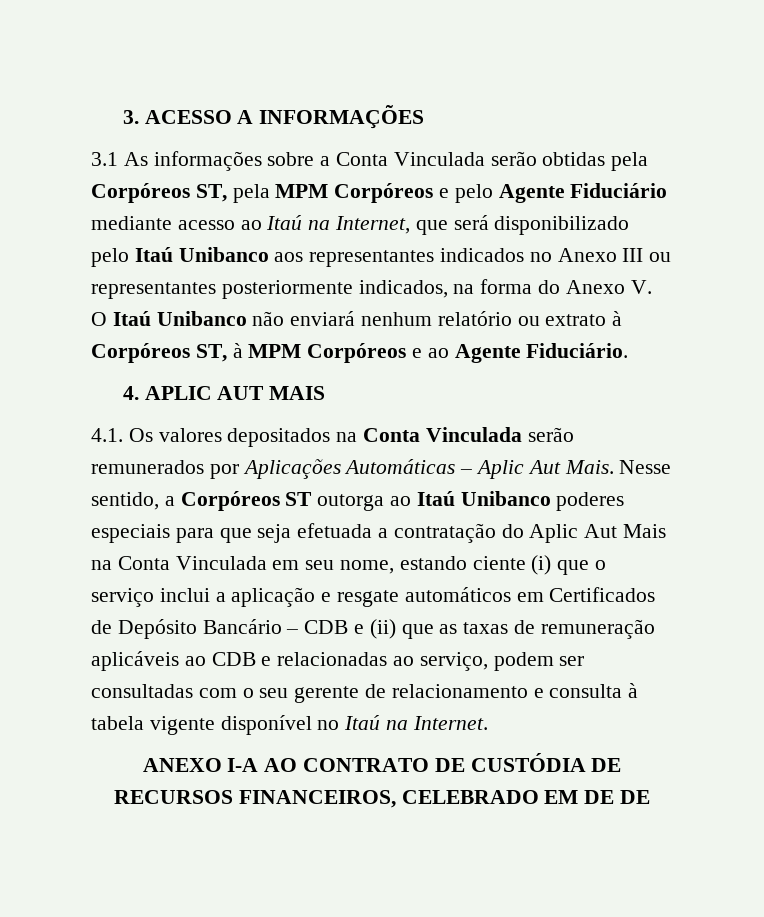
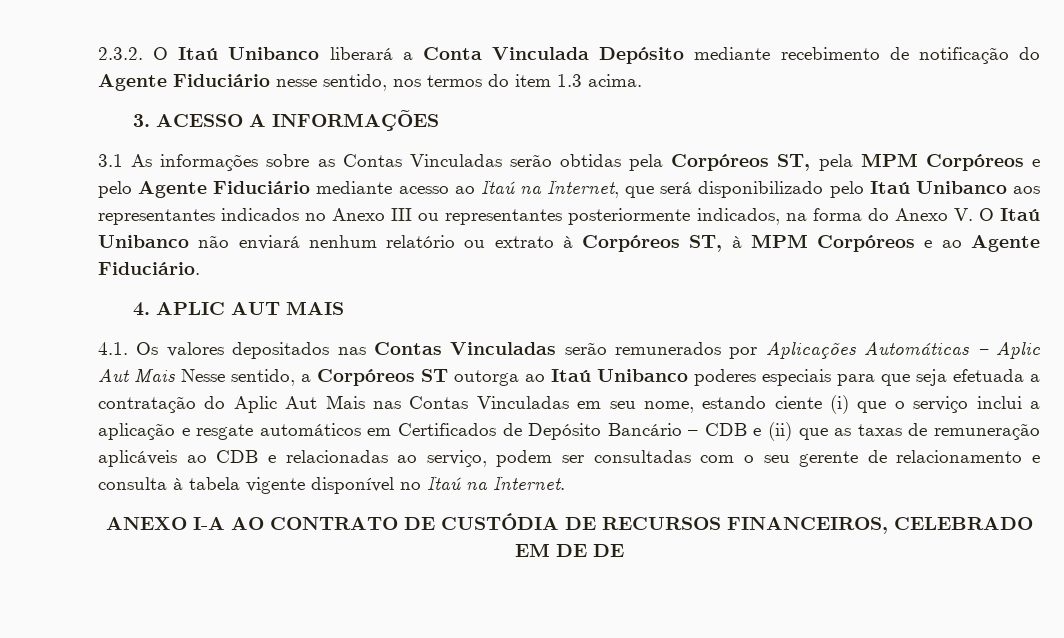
+ 2.3.2. O Itaú Unibanco liberará a Conta Vinculada Depósito mediante recebimento de notificação do Agente Fiduciário nesse sentido, nos termos do item 1.3 acima.
- 3.1 As informações sobre a Conta Vinculada serão obtidas pela Corpóreos ST, pela MPM Corpóreos e pelo Agente Fiduciário mediante acesso ao Itaú na Internet, que será disponibilizado pelo Itaú Unibanco aos representantes indicados no Anexo III ou representantes posteriormente indicados, na forma do Anexo V. O Itaú Unibanco não enviará nenhum relatório ou extrato à Corpóreos ST, à MPM Corpóreos e ao Agente Fiduciário.
+ 3.1 As informações sobre as Contas Vinculadas serão obtidas pela Corpóreos ST, pela MPM Corpóreos e pelo Agente Fiduciário mediante acesso ao Itaú na Internet, que será disponibilizado pelo Itaú Unibanco aos representantes indicados no Anexo III ou representantes posteriormente indicados, na forma do Anexo V. O Itaú Unibanco não enviará nenhum relatório ou extrato à Corpóreos ST, à MPM Corpóreos e ao Agente Fiduciário.
- 4.1. Os valores depositados na Conta Vinculada serão remunerados por Aplicações Automáticas – Aplic Aut Mais. Nesse sentido, a Corpóreos ST outorga ao Itaú Unibanco poderes especiais para que seja efetuada a contratação do Aplic Aut Mais na Conta Vinculada em seu nome, estando ciente (i) que o serviço inclui a aplicação e resgate automáticos em Certificados de Depósito Bancário – CDB e (ii) que as taxas de remuneração aplicáveis ao CDB e relacionadas ao serviço, podem ser consultadas com o seu gerente de relacionamento e consulta à tabela vigente disponível no Itaú na Internet.
+ 4.1. Os valores depositados nas Contas Vinculadas serão remunerados por Aplicações Automáticas – Aplic Aut Mais Nesse sentido, a Corpóreos ST outorga ao Itaú Unibanco poderes especiais para que seja efetuada a contratação do Aplic Aut Mais nas Contas Vinculadas em seu nome, estando ciente (i) que o serviço inclui a aplicação e resgate automáticos em Certificados de Depósito Bancário – CDB e (ii) que as taxas de remuneração aplicáveis ao CDB e relacionadas ao serviço, podem ser consultadas com o seu gerente de relacionamento e consulta à tabela vigente disponível no Itaú na Internet.

